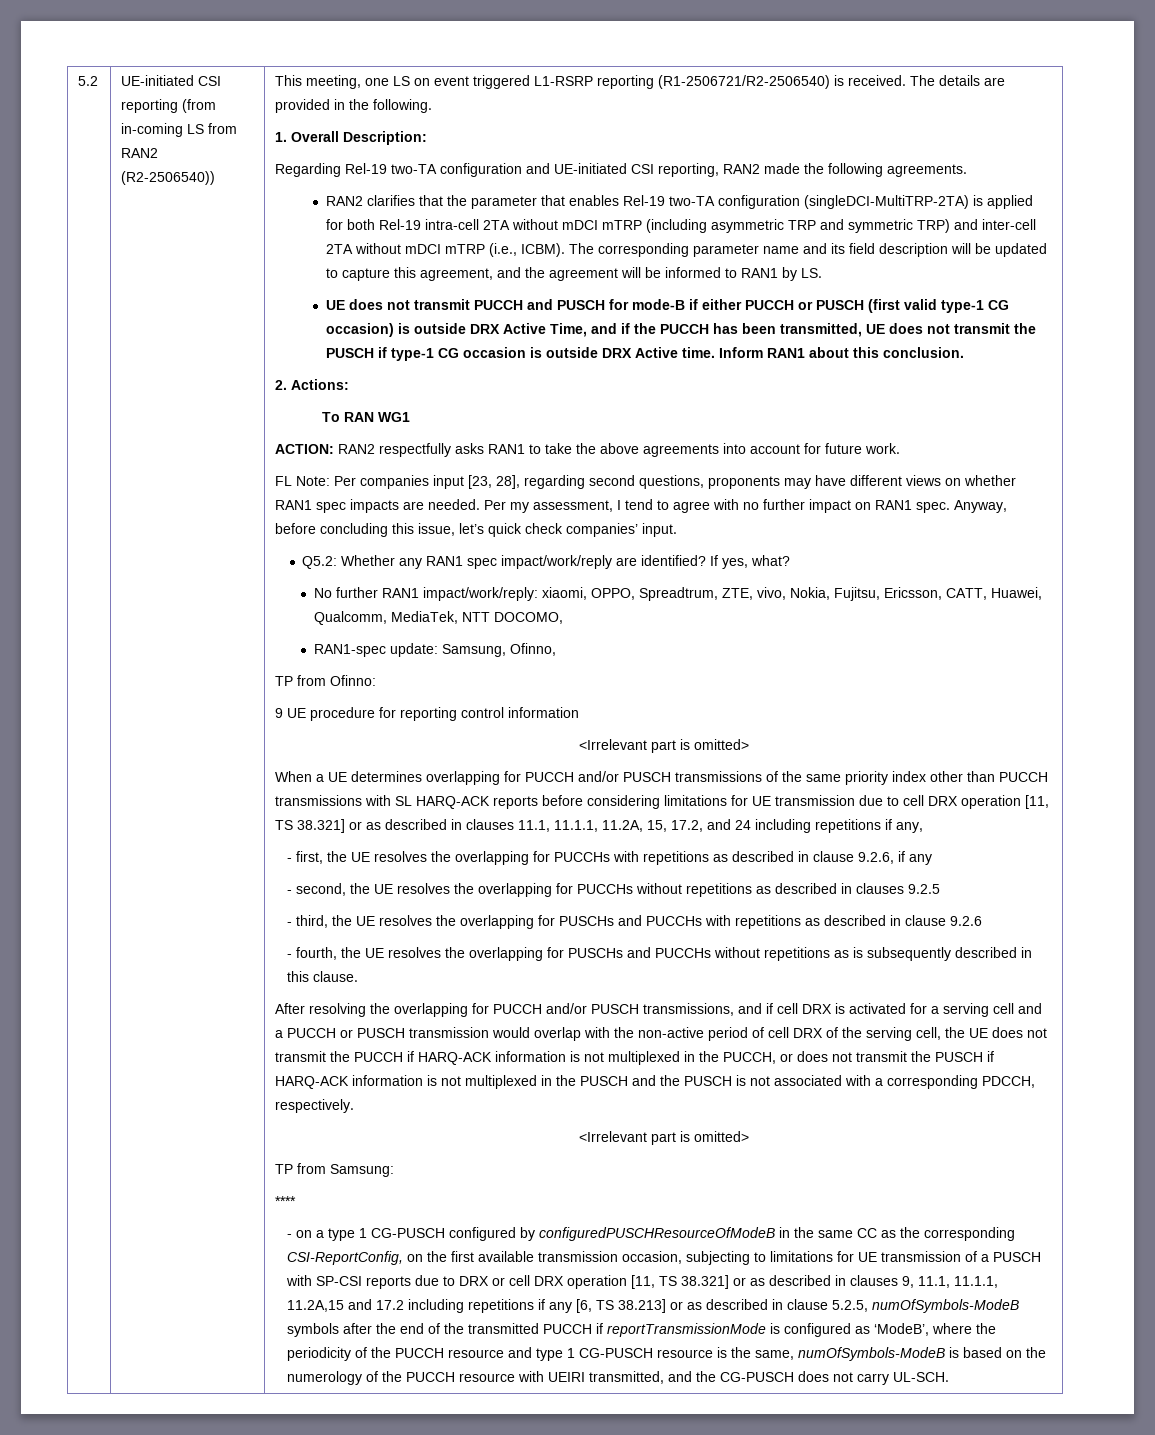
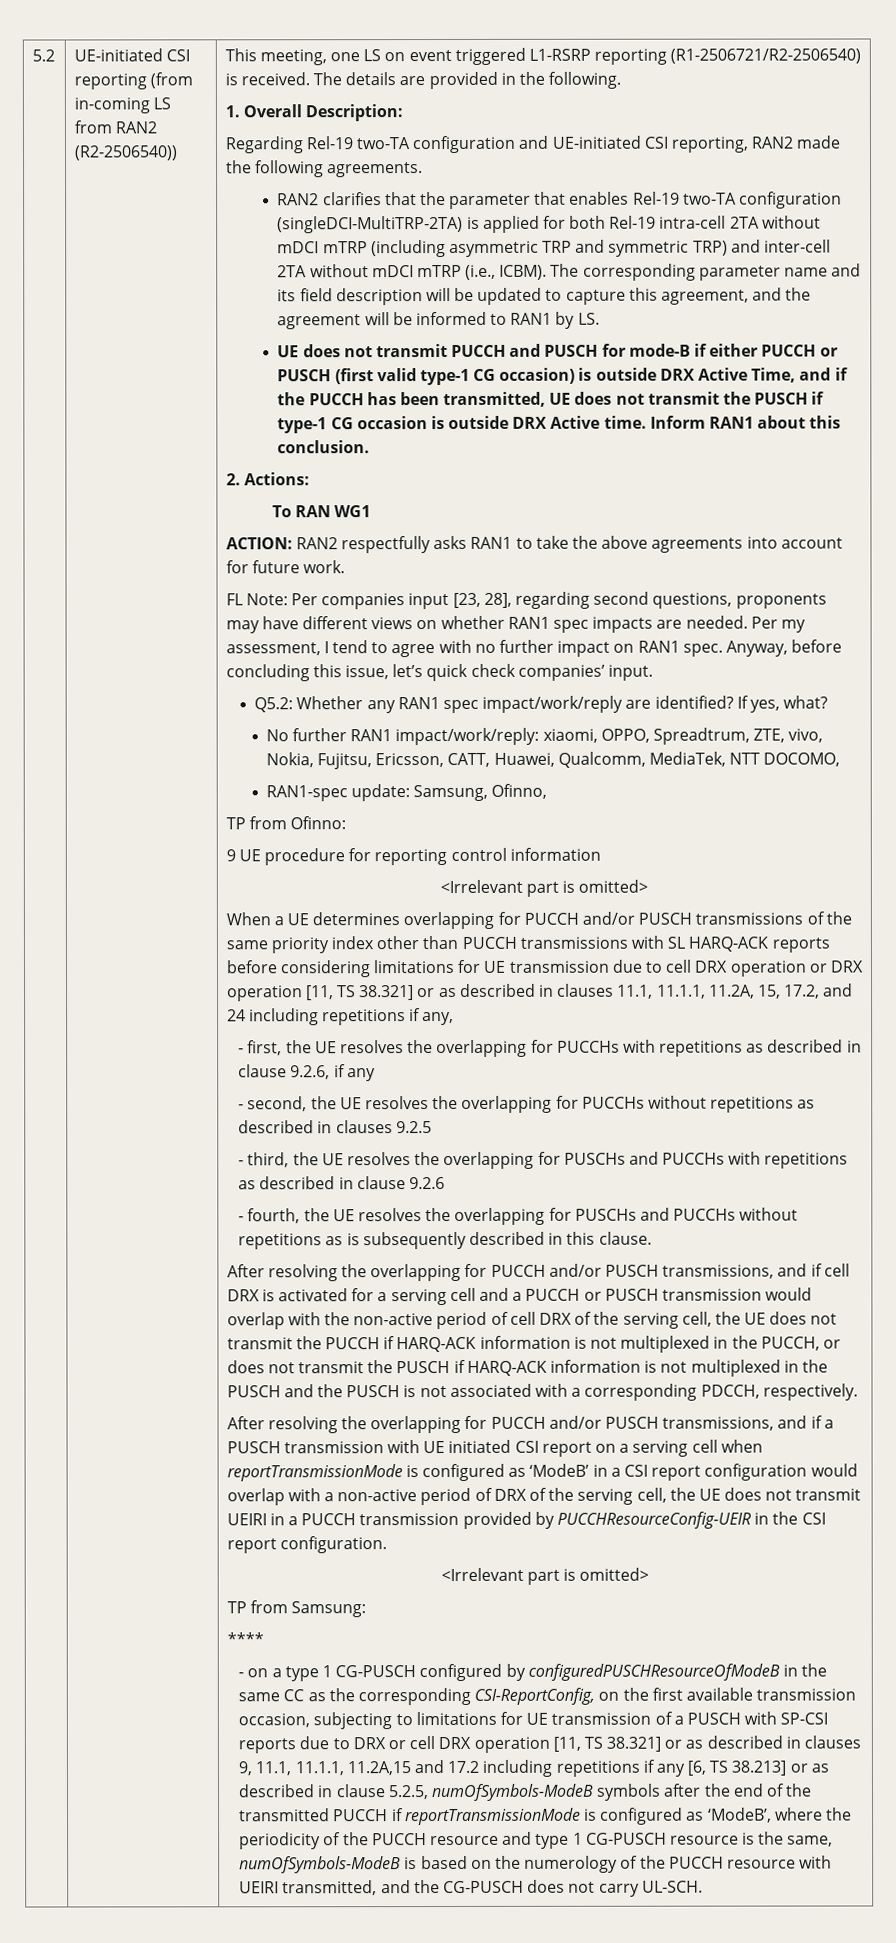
- When a UE determines overlapping for PUCCH and/or PUSCH transmissions of the same priority index other than PUCCH transmissions with SL HARQ-ACK reports before considering limitations for UE transmission due to cell DRX operation [11, TS 38.321] or as described in clauses 11.1, 11.1.1, 11.2A, 15, 17.2, and 24 including repetitions if any,
+ When a UE determines overlapping for PUCCH and/or PUSCH transmissions of the same priority index other than PUCCH transmissions with SL HARQ-ACK reports before considering limitations for UE transmission due to cell DRX operation or DRX operation [11, TS 38.321] or as described in clauses 11.1, 11.1.1, 11.2A, 15, 17.2, and 24 including repetitions if any,
+ After resolving the overlapping for PUCCH and/or PUSCH transmissions, and if a PUSCH transmission with UE initiated CSI report on a serving cell when reportTransmissionMode is configured as ‘ModeB’ in a CSI report configuration would overlap with a non-active period of DRX of the serving cell, the UE does not transmit UEIRI in a PUCCH transmission provided by PUCCHResourceConfig-UEIR in the CSI report configuration.

